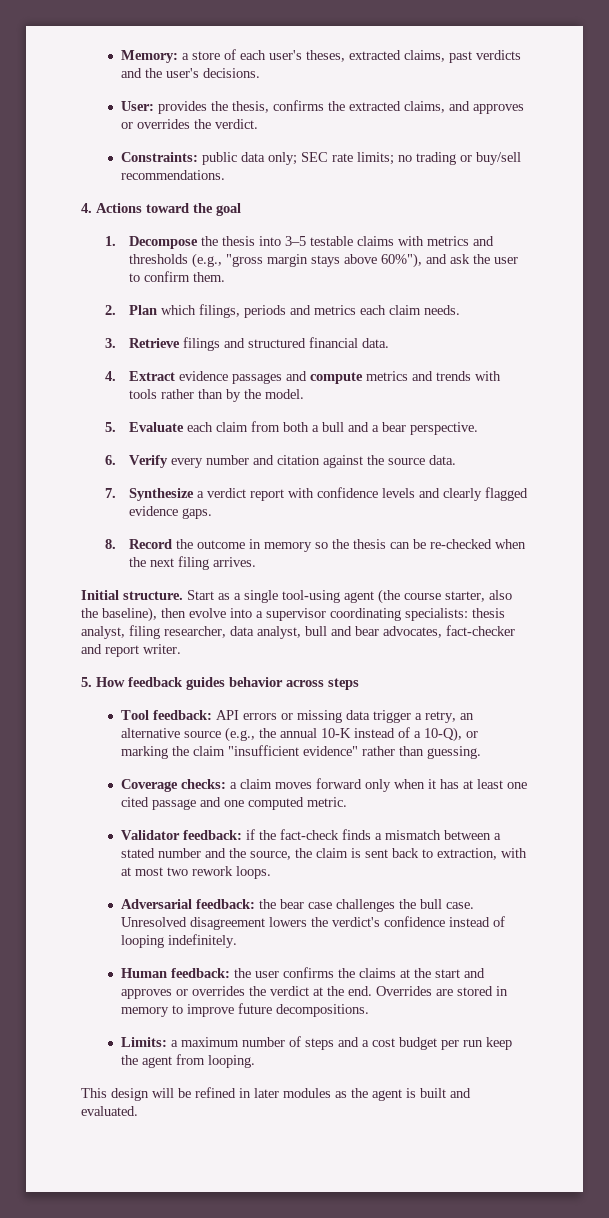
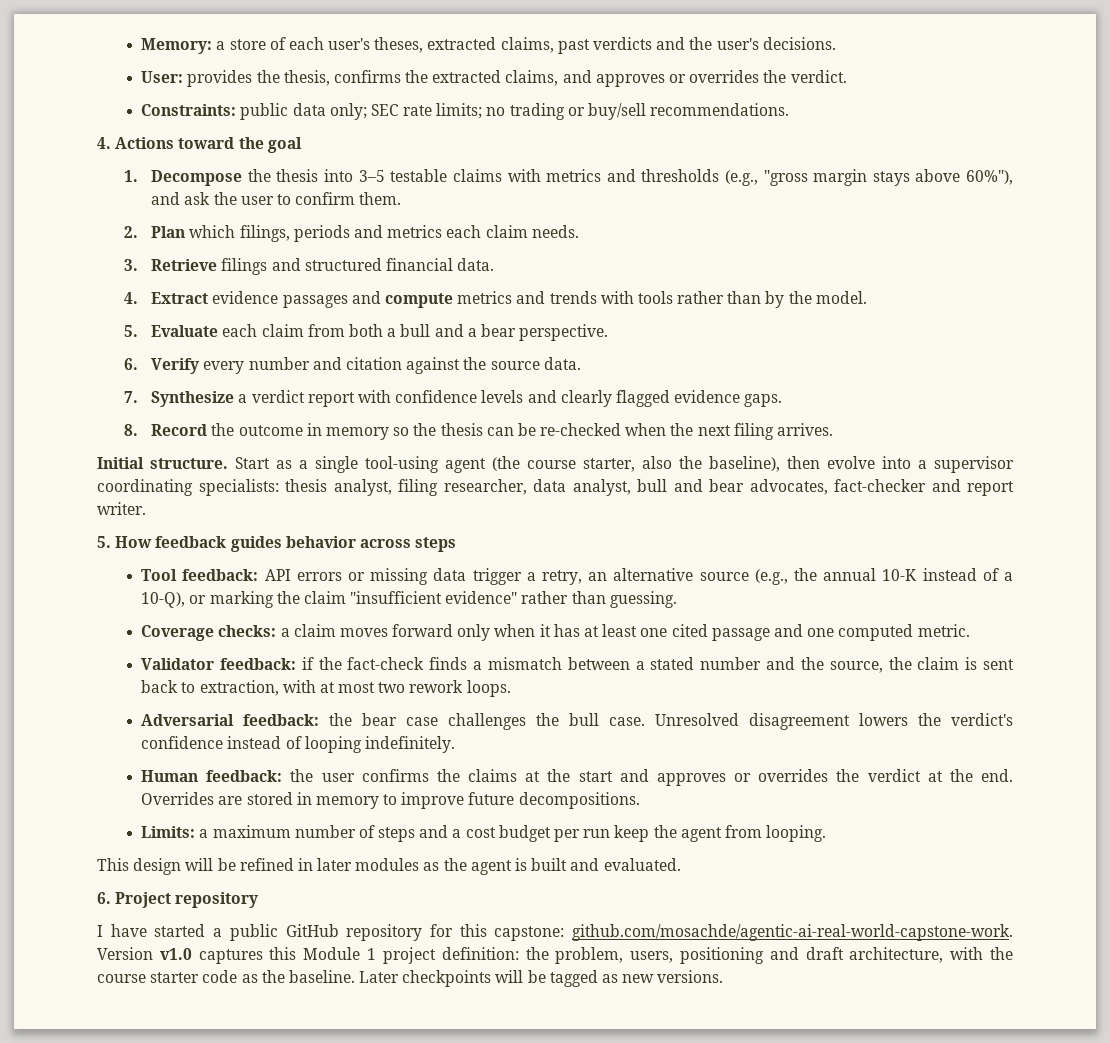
+ 6. Project repository
+ I have started a public GitHub repository for this capstone: github.com/mosachde/agentic-ai-real-world-capstone-work. Version v1.0 captures this Module 1 project definition: the problem, users, positioning and draft architecture, with the course starter code as the baseline. Later checkpoints will be tagged as new versions.

